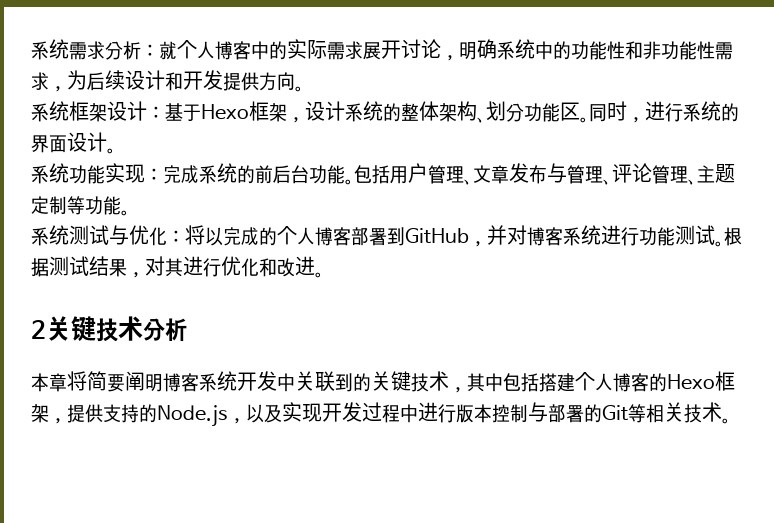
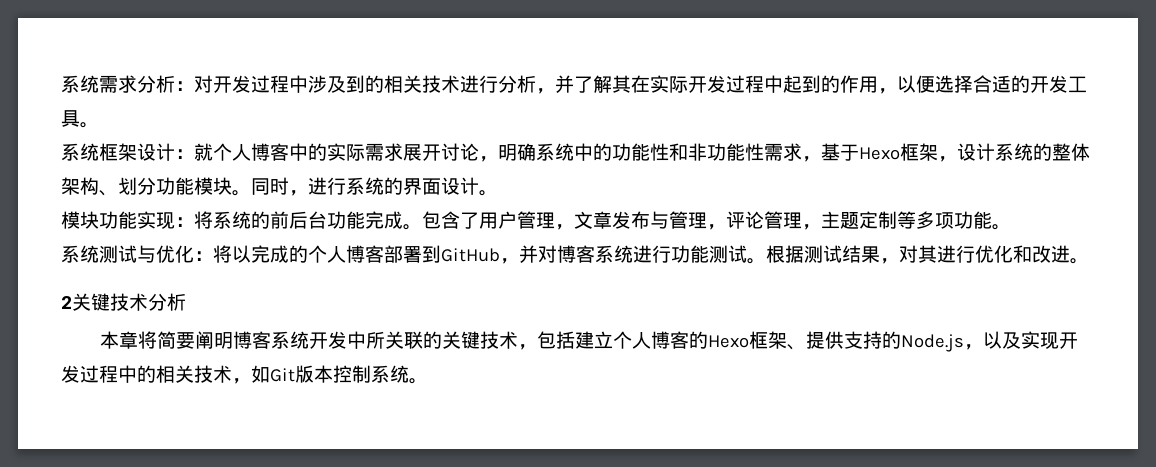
- 系统需求分析：就个人博客中的实际需求展开讨论，明确系统中的功能性和非功能性需求，为后续设计和开发提供方向。
- 系统框架设计：基于Hexo框架，设计系统的整体架构、划分功能区。
+ 系统需求分析：对开发过程中涉及到的相关技术进行分析，并了解其在实际开发过程中起到的作用，以便选择合适的开发工具。
+ 系统框架设计：就个人博客中的实际需求展开讨论，明确系统中的功能性和非功能性需求，基于Hexo框架，设计系统的整体架构、划分功能模块。
- 系统功能实现：完成系统的前后台功能。包括用户管理、文章发布与管理、评论管理、主题定制等功能。
+ 模块功能实现：将系统的前后台功能完成。包含了用户管理，文章发布与管理，评论管理，主题定制等多项功能。
- 本章将简要阐明博客系统开发中关联到的关键技术，其中包括搭建个人博客的Hexo框架，提供支持的Node.js，以及实现开发过程中进行版本控制与部署的Git等相关技术。
+ 本章将简要阐明博客系统开发中所关联的关键技术，包括建立个人博客的Hexo框架、提供支持的Node.js，以及实现开发过程中的相关技术，如Git版本控制系统。

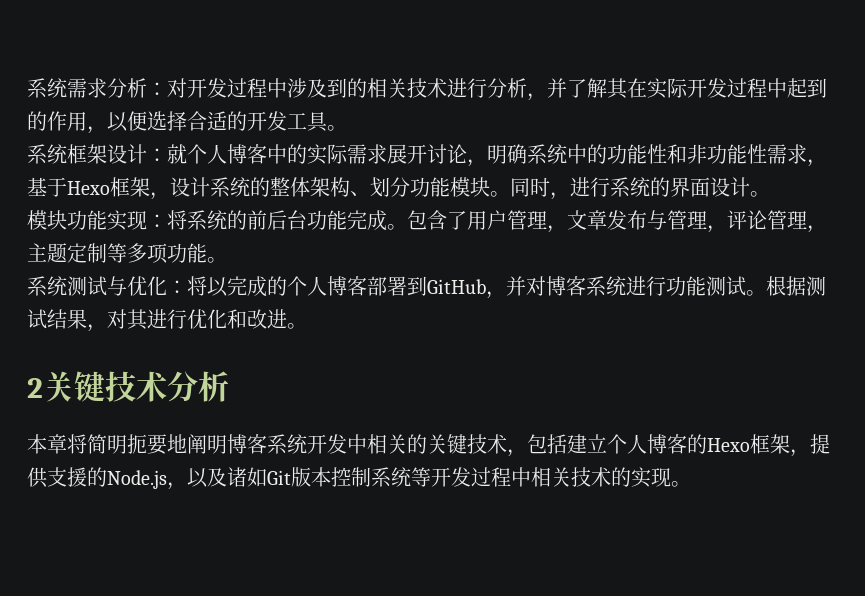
- 本章将简要阐明博客系统开发中所关联的关键技术，包括建立个人博客的Hexo框架、提供支持的Node.js，以及实现开发过程中的相关技术，如Git版本控制系统。
+ 本章将简明扼要地阐明博客系统开发中相关的关键技术，包括建立个人博客的Hexo框架，提供支援的Node.js，以及诸如Git版本控制系统等开发过程中相关技术的实现。

